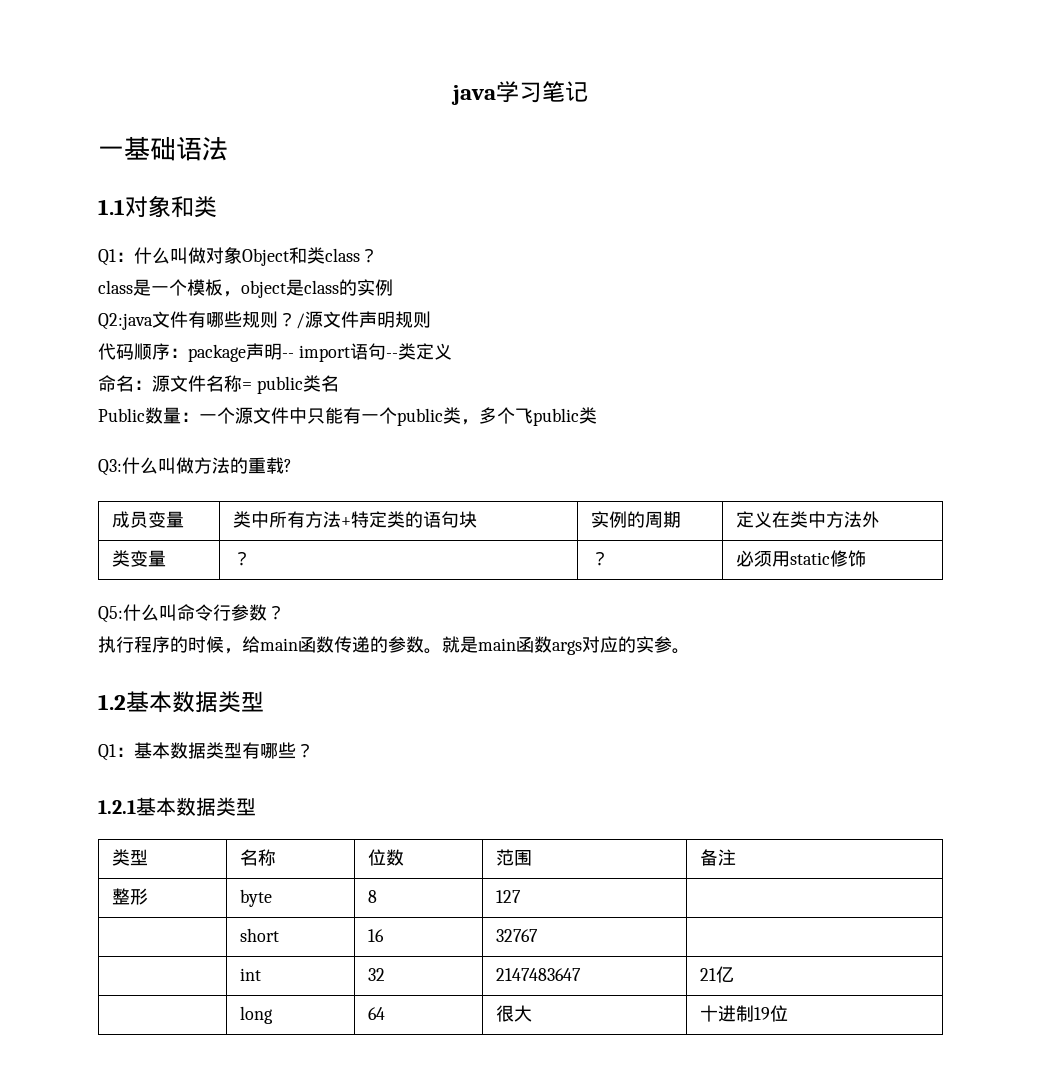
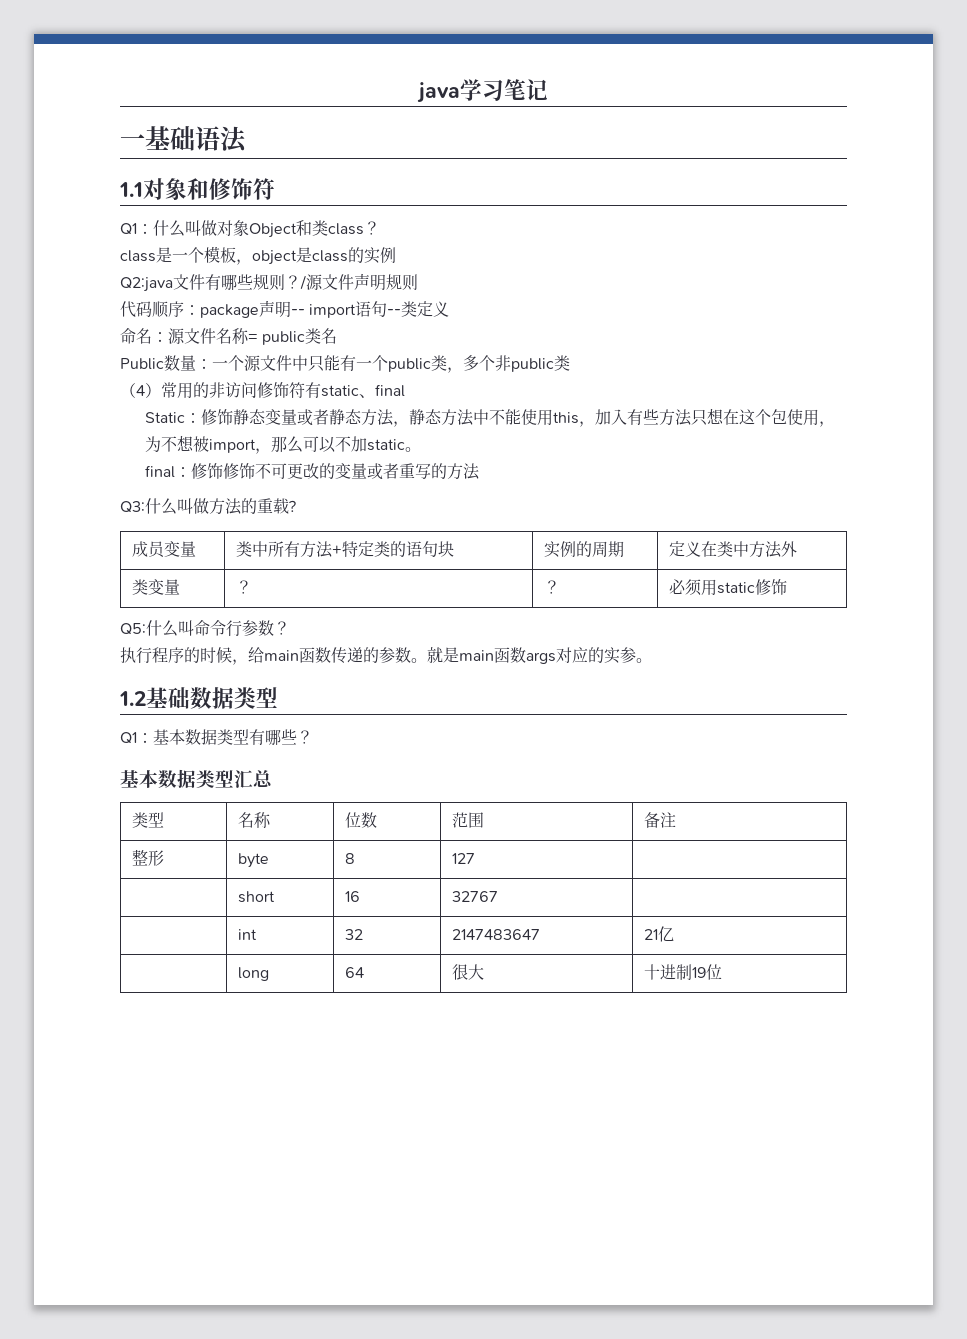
- 1.1对象和类
+ 1.1对象和修饰符
- Public数量：一个源文件中只能有一个public类，多个飞public类
+ Public数量：一个源文件中只能有一个public类，多个非public类
+ （4）常用的非访问修饰符有static、final
+ Static：修饰静态变量或者静态方法，静态方法中不能使用this，加入有些方法只想在这个包使用，为不想被import，那么可以不加static。
+ final：修饰修饰不可更改的变量或者重写的方法
- 1.2基本数据类型
+ 1.2基础数据类型
- 1.2.1基本数据类型
+ 基本数据类型汇总

